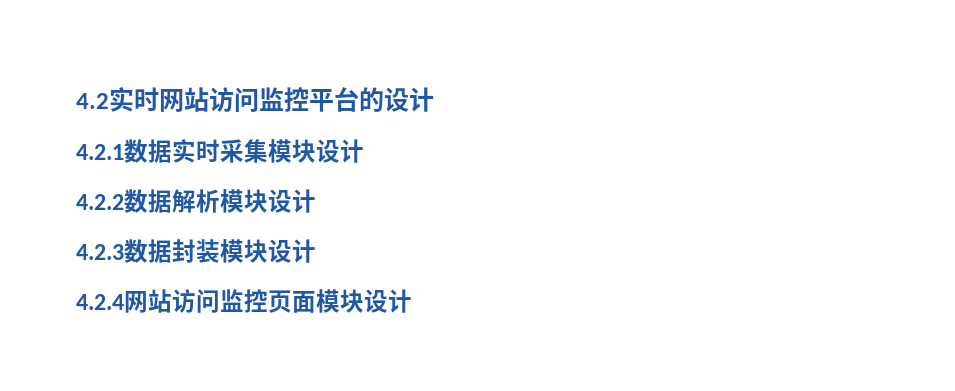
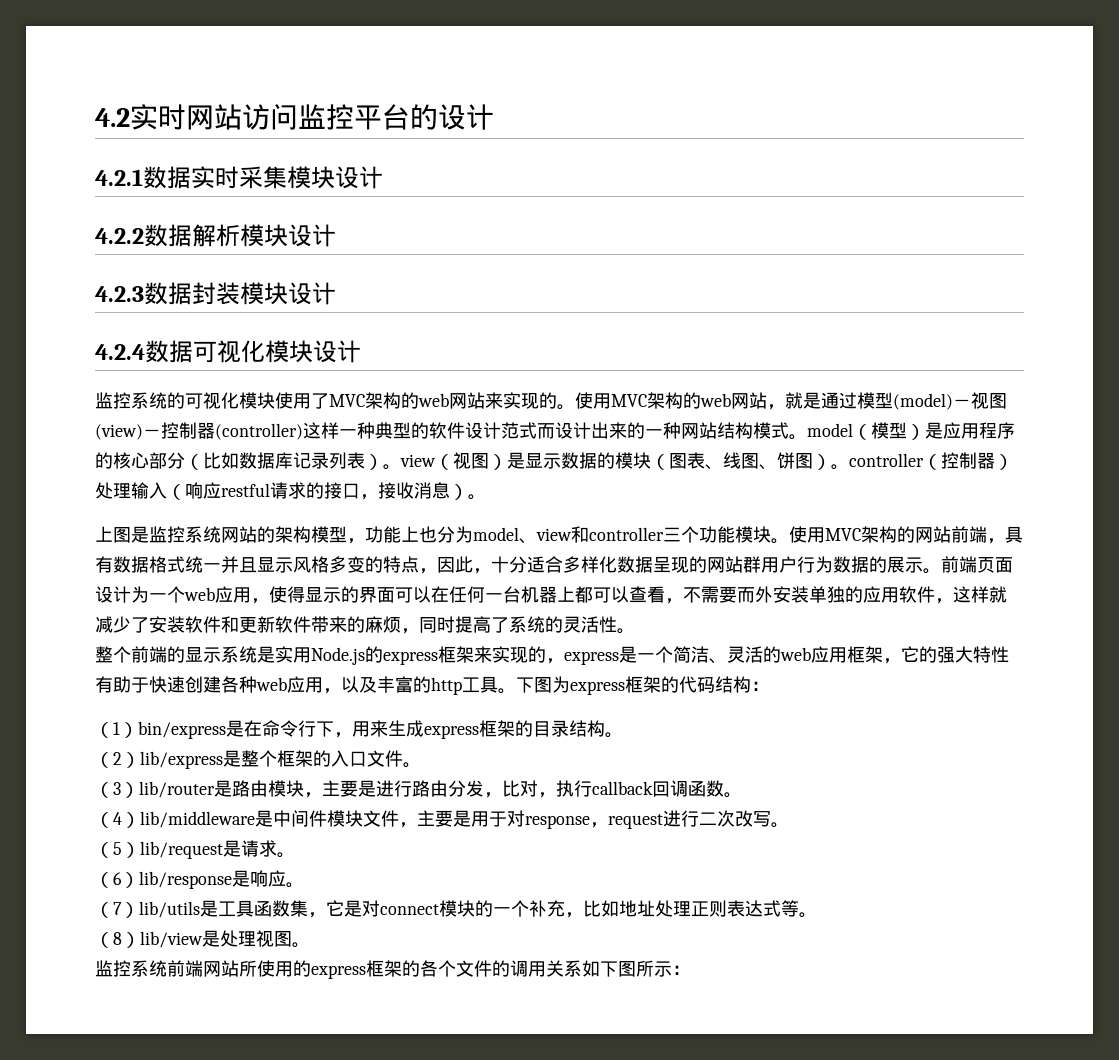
- 4.2.4网站访问监控页面模块设计
+ 4.2.4数据可视化模块设计
+ 监控系统的可视化模块使用了MVC架构的web网站来实现的。使用MVC架构的web网站，就是通过模型(model)－视图(view)－控制器(controller)这样一种典型的软件设计范式而设计出来的一种网站结构模式。model（模型）是应用程序的核心部分（比如数据库记录列表）。view（视图）是显示数据的模块（图表、线图、饼图）。controller（控制器）处理输入（响应restful请求的接口，接收消息）。
+ 上图是监控系统网站的架构模型，功能上也分为model、view和controller三个功能模块。使用MVC架构的网站前端，具有数据格式统一并且显示风格多变的特点，因此，十分适合多样化数据呈现的网站群用户行为数据的展示。前端页面设计为一个web应用，使得显示的界面可以在任何一台机器上都可以查看，不需要而外安装单独的应用软件，这样就减少了安装软件和更新软件带来的麻烦，同时提高了系统的灵活性。
+ 整个前端的显示系统是实用Node.js的express框架来实现的，express是一个简洁、灵活的web应用框架，它的强大特性有助于快速创建各种web应用，以及丰富的http工具。下图为express框架的代码结构：
+ （1）bin/express是在命令行下，用来生成express框架的目录结构。
+ （2）lib/express是整个框架的入口文件。
+ （3）lib/router是路由模块，主要是进行路由分发，比对，执行callback回调函数。
+ （4）lib/middleware是中间件模块文件，主要是用于对response，request进行二次改写。
+ （5）lib/request是请求。
+ （6）lib/response是响应。
+ （7）lib/utils是工具函数集，它是对connect模块的一个补充，比如地址处理正则表达式等。
+ （8）lib/view是处理视图。
+ 监控系统前端网站所使用的express框架的各个文件的调用关系如下图所示：

